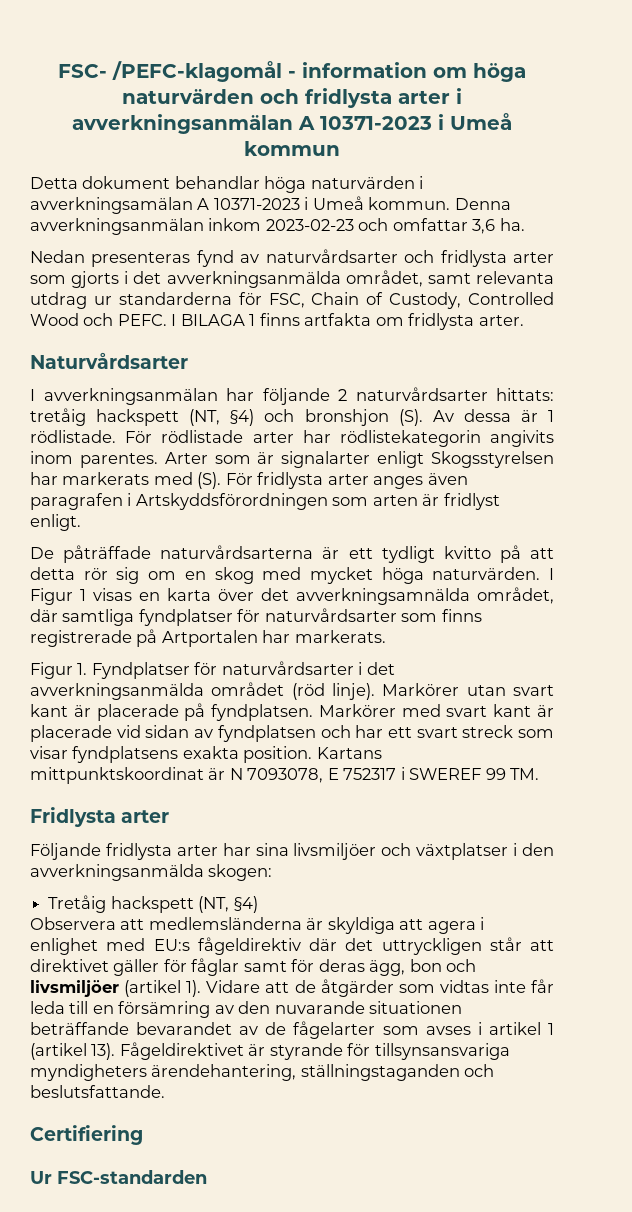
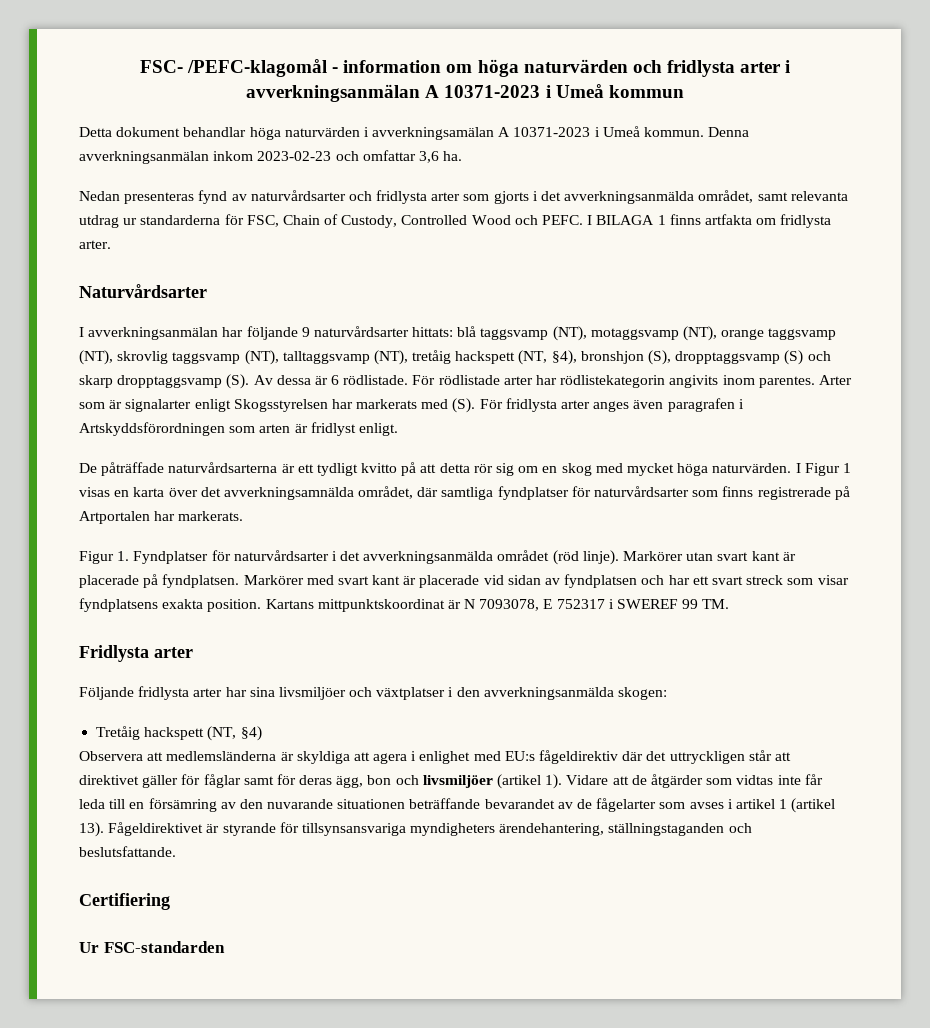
- I avverkningsanmälan har följande 2 naturvårdsarter hittats: tretåig hackspett (NT, §4) och bronshjon (S). Av dessa är 1 rödlistade.
+ I avverkningsanmälan har följande 9 naturvårdsarter hittats: blå taggsvamp (NT), motaggsvamp (NT), orange taggsvamp (NT), skrovlig taggsvamp (NT), talltaggsvamp (NT), tretåig hackspett (NT, §4), bronshjon (S), dropptaggsvamp (S) och skarp dropptaggsvamp (S). Av dessa är 6 rödlistade.

